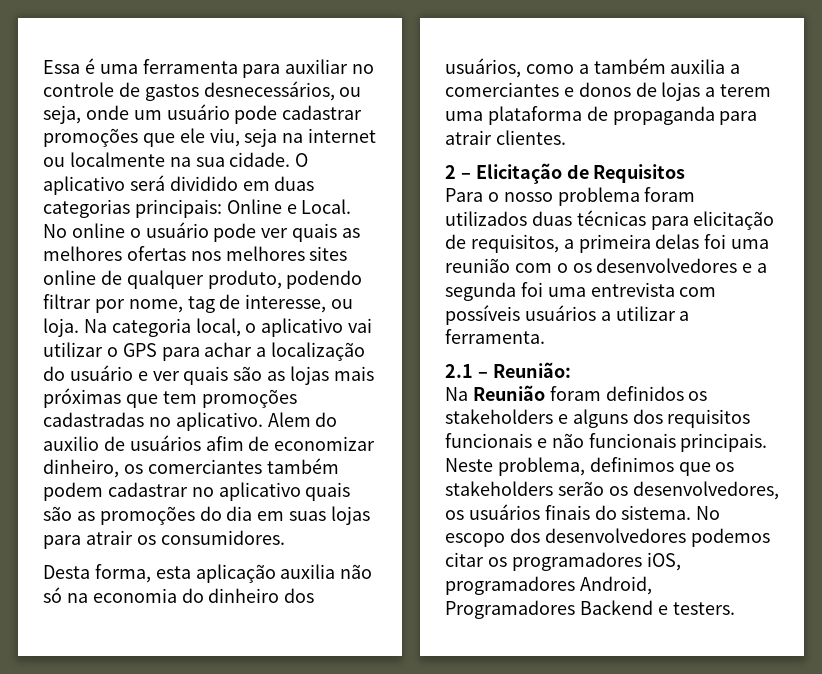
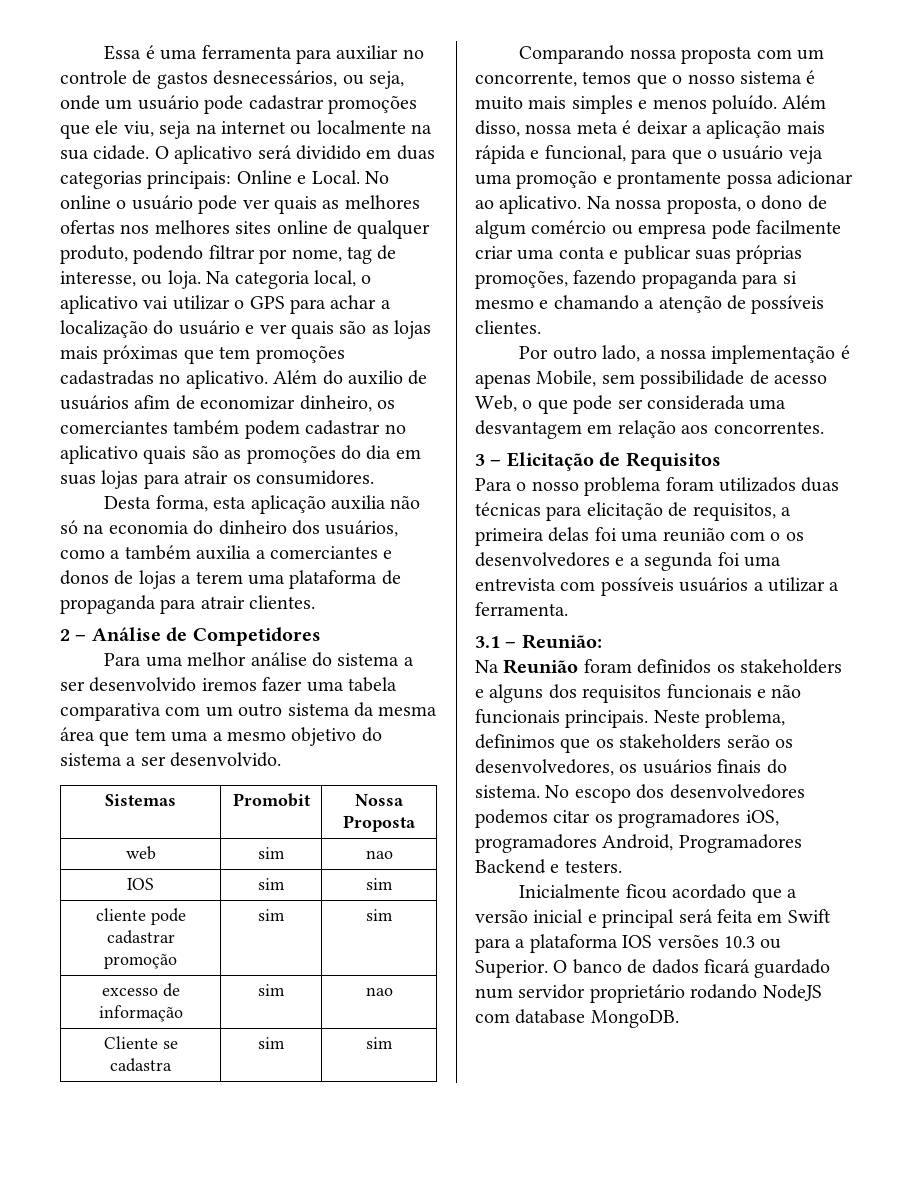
- Alem do auxilio de usuários afim de economizar dinheiro, os comerciantes também podem cadastrar no aplicativo quais são as promoções do dia em suas lojas para atrair os consumidores.
+ Além do auxilio de usuários afim de economizar dinheiro, os comerciantes também podem cadastrar no aplicativo quais são as promoções do dia em suas lojas para atrair os consumidores.
- 2 – Elicitação de Requisitos
+ 2 – Análise de Competidores
+ Para uma melhor análise do sistema a ser desenvolvido iremos fazer uma tabela comparativa com um outro sistema da mesma área que tem uma a mesmo objetivo do sistema a ser desenvolvido.
+ Sistemas | Promobit | Nossa Proposta
+ web | sim | nao
+ IOS | sim | sim
+ cliente pode cadastrar promoção | sim | sim
+ excesso de informação | sim | nao
+ Cliente se cadastra | sim | sim
+ Comparando nossa proposta com um concorrente, temos que o nosso sistema é muito mais simples e menos poluído. Além disso, nossa meta é deixar a aplicação mais rápida e funcional, para que o usuário veja uma promoção e prontamente possa adicionar ao aplicativo. Na nossa proposta, o dono de algum comércio ou empresa pode facilmente criar uma conta e publicar suas próprias promoções, fazendo propaganda para si mesmo e chamando a atenção de possíveis clientes.
+ Por outro lado, a nossa implementação é apenas Mobile, sem possibilidade de acesso Web, o que pode ser considerada uma desvantagem em relação aos concorrentes.
+ 3 – Elicitação de Requisitos
- 2.1 – Reunião:
+ 3.1 – Reunião:
+ Inicialmente ficou acordado que a versão inicial e principal será feita em Swift para a plataforma IOS versões 10.3 ou Superior. O banco de dados ficará guardado num servidor proprietário rodando NodeJS com database MongoDB.

